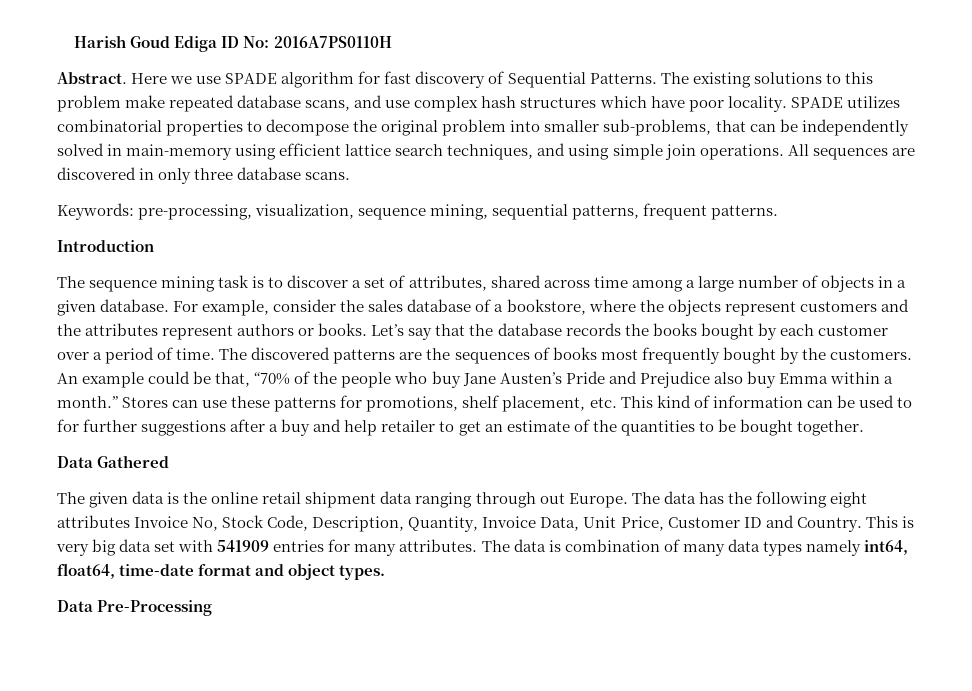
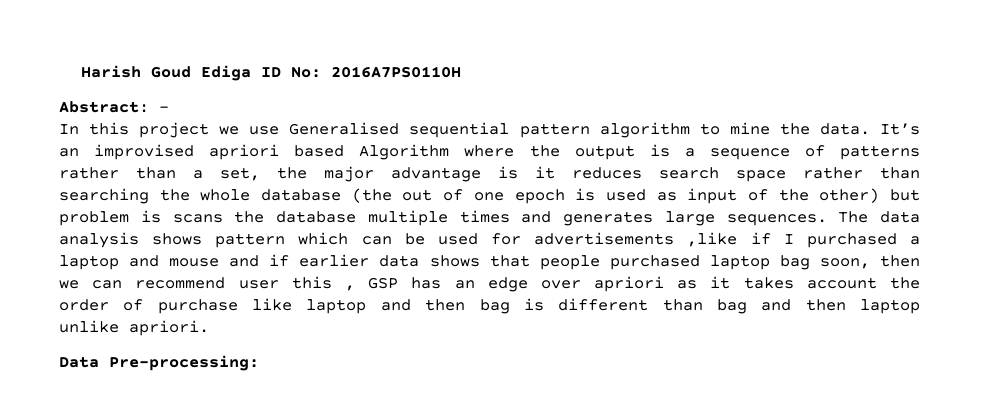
- Abstract. Here we use SPADE algorithm for fast discovery of Sequential Patterns. The existing solutions to this problem make repeated database scans, and use complex hash structures which have poor locality. SPADE utilizes combinatorial properties to decompose the original problem into smaller sub-problems, that can be independently solved in main-memory using efficient lattice search techniques, and using simple join operations. All sequences are discovered in only three database scans.
- Keywords: pre-processing, visualization, sequence mining, sequential patterns, frequent patterns.
- Introduction
- The sequence mining task is to discover a set of attributes, shared across time among a large number of objects in a given database. For example, consider the sales database of a bookstore, where the objects represent customers and the attributes represent authors or books. Let’s say that the database records the books bought by each customer over a period of time. The discovered patterns are the sequences of books most frequently bought by the customers. An example could be that, “70% of the people who buy Jane Austen’s Pride and Prejudice also buy Emma within a month.” Stores can use these patterns for promotions, shelf placement, etc. This kind of information can be used to for further suggestions after a buy and help retailer to get an estimate of the quantities to be bought together.
- Data Gathered
- The given data is the online retail shipment data ranging through out Europe. The data has the following eight attributes Invoice No, Stock Code, Description, Quantity, Invoice Data, Unit Price, Customer ID and Country. This is very big data set with 541909 entries for many attributes. The data is combination of many data types namely int64, float64, time-date format and object types.
- Data Pre-Processing
+ Abstract: -
+ In this project we use Generalised sequential pattern algorithm to mine the data. It’s an improvised apriori based Algorithm where the output is a sequence of patterns rather than a set, the major advantage is it reduces search space rather than searching the whole database (the out of one epoch is used as input of the other) but problem is scans the database multiple times and generates large sequences. The data analysis shows pattern which can be used for advertisements ,like if I purchased a laptop and mouse and if earlier data shows that people purchased laptop bag soon, then we can recommend user this , GSP has an edge over apriori as it takes account the order of purchase like laptop and then bag is different than bag and then laptop unlike apriori.
+ Data Pre-processing:

